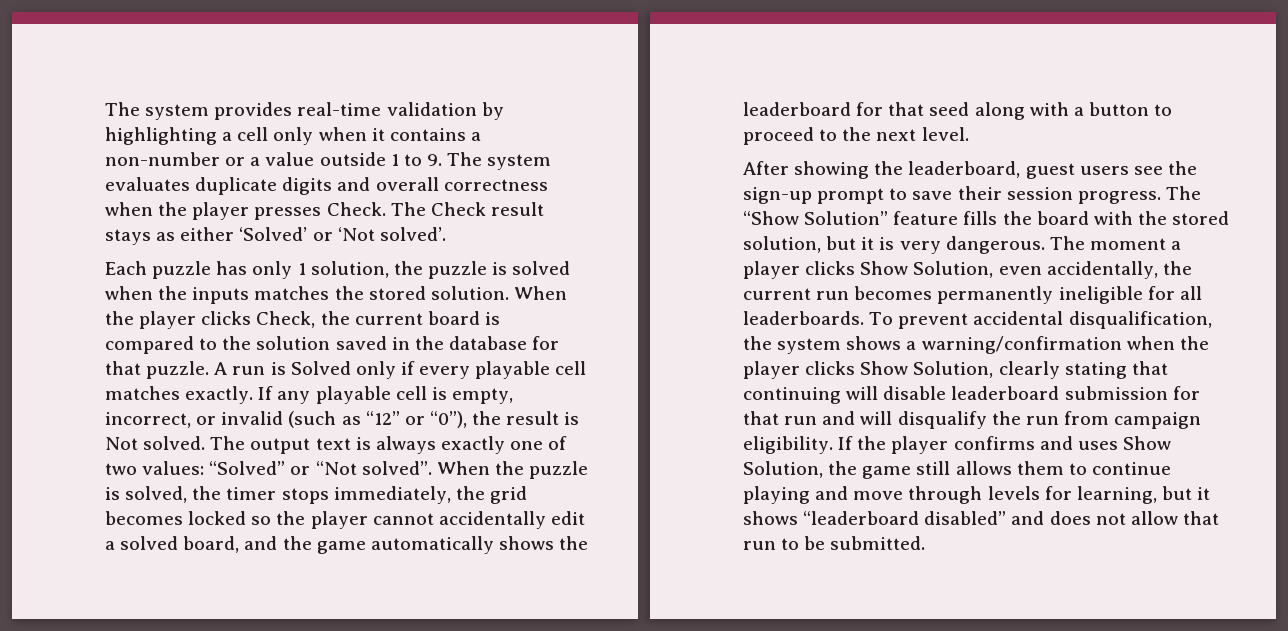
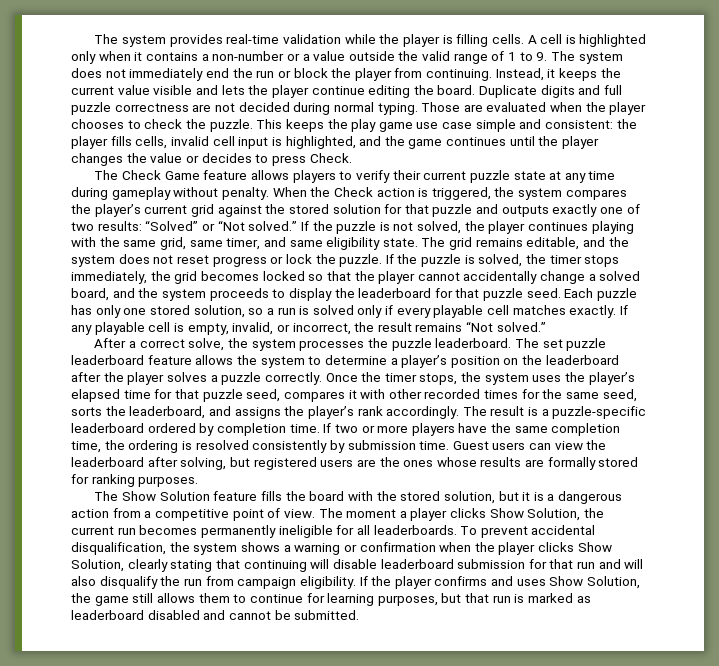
- The system provides real-time validation by highlighting a cell only when it contains a non-number or a value outside 1 to 9. The system evaluates duplicate digits and overall correctness when the player presses Check. The Check result stays as either ‘Solved’ or ‘Not solved’.
- Each puzzle has only 1 solution, the puzzle is solved when the inputs matches the stored solution. When the player clicks Check, the current board is compared to the solution saved in the database for that puzzle. A run is Solved only if every playable cell matches exactly.
+ The system provides real-time validation while the player is filling cells. A cell is highlighted only when it contains a non-number or a value outside the valid range of 1 to 9. The system does not immediately end the run or block the player from continuing. Instead, it keeps the current value visible and lets the player continue editing the board. Duplicate digits and full puzzle correctness are not decided during normal typing. Those are evaluated when the player chooses to check the puzzle. This keeps the play game use case simple and consistent: the player fills cells, invalid cell input is highlighted, and the game continues until the player changes the value or decides to press Check.
+ The Check Game feature allows players to verify their current puzzle state at any time during gameplay without penalty. When the Check action is triggered, the system compares the player’s current grid against the stored solution for that puzzle and outputs exactly one of two results: “Solved” or “Not solved.” If the puzzle is not solved, the player continues playing with the same grid, same timer, and same eligibility state. The grid remains editable, and the system does not reset progress or lock the puzzle. If the puzzle is solved, the timer stops immediately, the grid becomes locked so that the player cannot accidentally change a solved board, and the system proceeds to display the leaderboard for that puzzle seed. Each puzzle has only one stored solution, so a run is solved only if every playable cell matches exactly.
- If any playable cell is empty, incorrect, or invalid (such as “12” or “0”), the result is Not solved. The output text is always exactly one of two values: “Solved” or “Not solved”. When the puzzle is solved, the timer stops immediately, the grid becomes locked so the player cannot accidentally edit a solved board, and the game automatically shows the leaderboard for that seed along with a button to proceed to the next level.
- After showing the leaderboard, guest users see the sign-up prompt to save their session progress. The “Show Solution” feature fills the board with the stored solution, but it is very dangerous.
+ If any playable cell is empty, invalid, or incorrect, the result remains “Not solved.”
+ After a correct solve, the system processes the puzzle leaderboard. The set puzzle leaderboard feature allows the system to determine a player’s position on the leaderboard after the player solves a puzzle correctly. Once the timer stops, the system uses the player’s elapsed time for that puzzle seed, compares it with other recorded times for the same seed, sorts the leaderboard, and assigns the player’s rank accordingly. The result is a puzzle-specific leaderboard ordered by completion time. If two or more players have the same completion time, the ordering is resolved consistently by submission time. Guest users can view the leaderboard after solving, but registered users are the ones whose results are formally stored for ranking purposes.
+ The Show Solution feature fills the board with the stored solution, but it is a dangerous action from a competitive point of view.
- The moment a player clicks Show Solution, even accidentally, the current run becomes permanently ineligible for all leaderboards.
+ The moment a player clicks Show Solution, the current run becomes permanently ineligible for all leaderboards.
- To prevent accidental disqualification, the system shows a warning/confirmation when the player clicks Show Solution, clearly stating that continuing will disable leaderboard submission for that run and will disqualify the run from campaign eligibility.
+ To prevent accidental disqualification, the system shows a warning or confirmation when the player clicks Show Solution, clearly stating that continuing will disable leaderboard submission for that run and will also disqualify the run from campaign eligibility.
- If the player confirms and uses Show Solution, the game still allows them to continue playing and move through levels for learning, but it shows “leaderboard disabled” and does not allow that run to be submitted.
+ If the player confirms and uses Show Solution, the game still allows them to continue for learning purposes, but that run is marked as leaderboard disabled and cannot be submitted.

